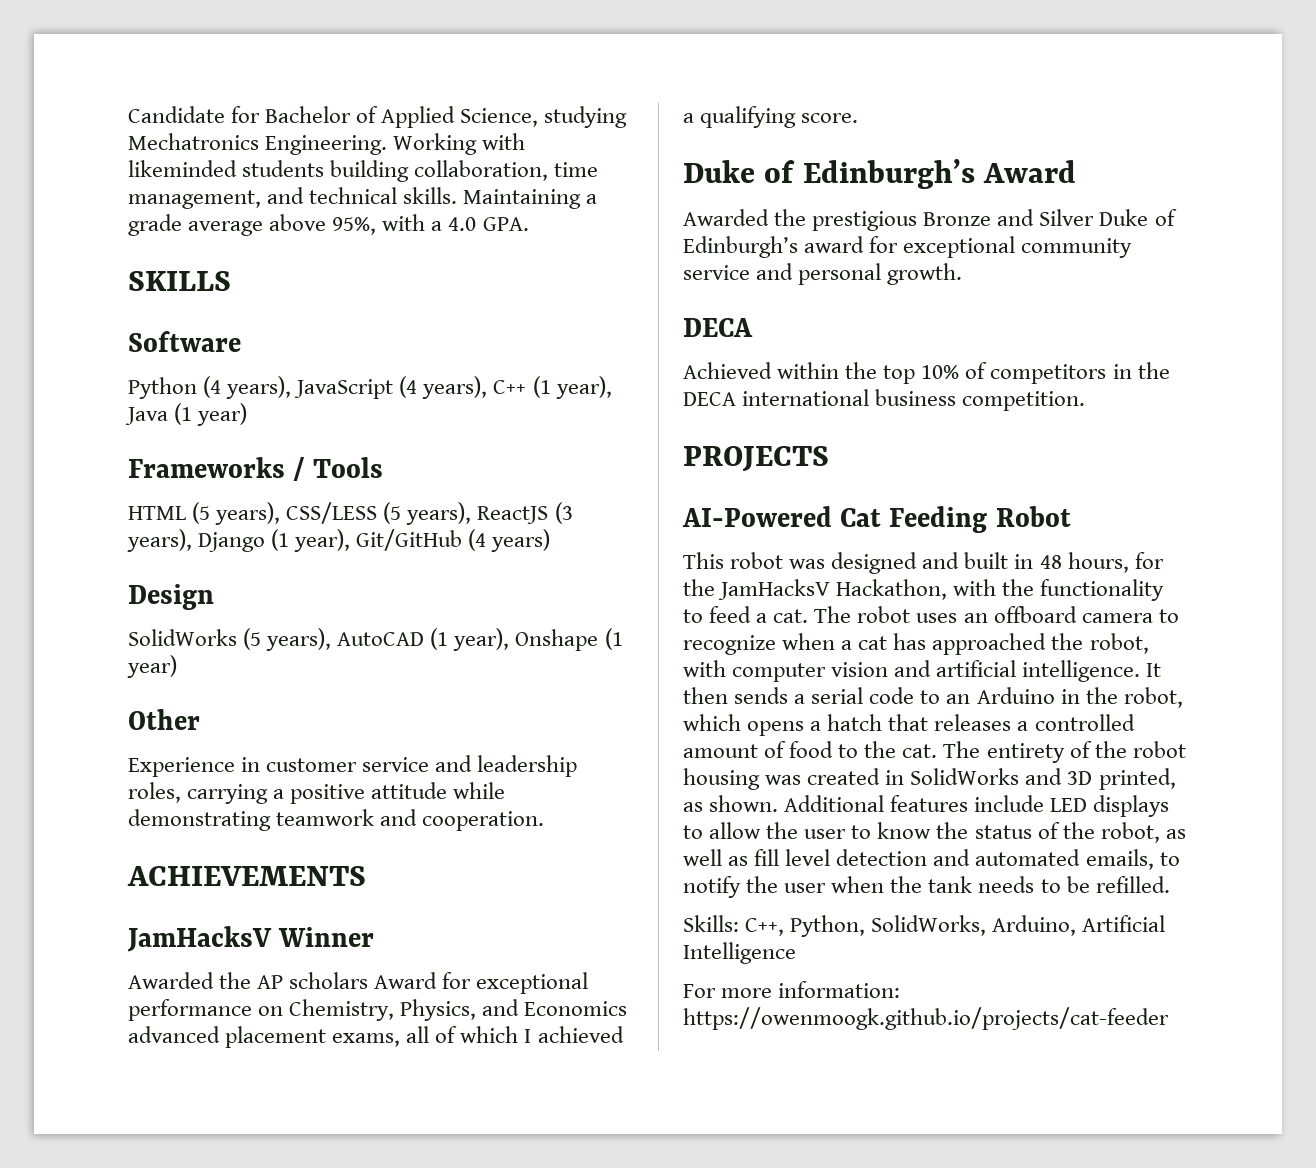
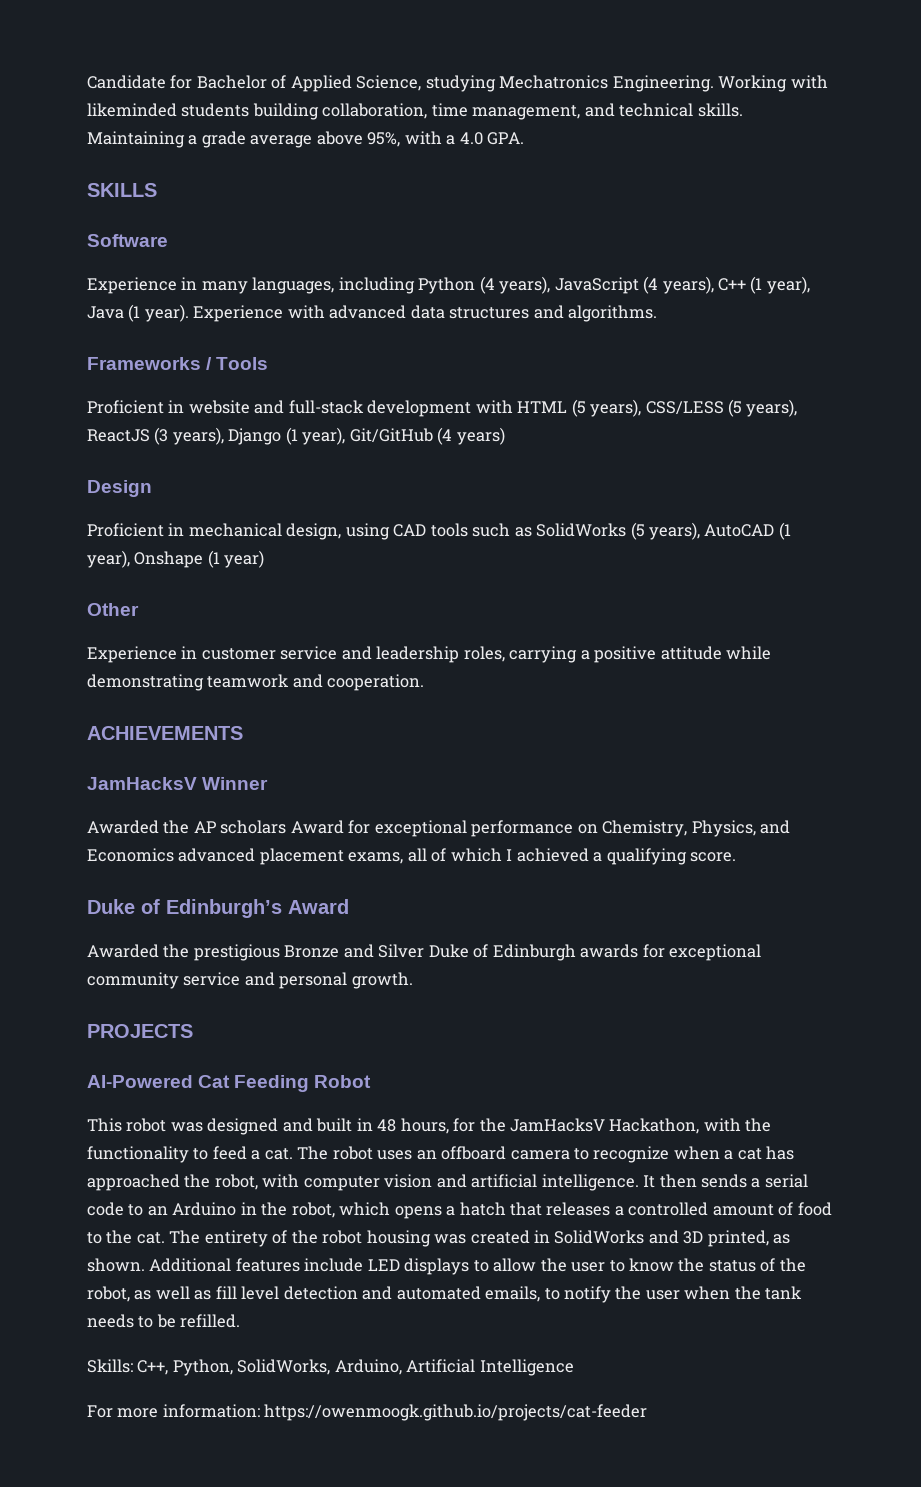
- Python (4 years), JavaScript (4 years), C++ (1 year), Java (1 year)
+ Experience in many languages, including Python (4 years), JavaScript (4 years), C++ (1 year), Java (1 year). Experience with advanced data structures and algorithms.
  Frameworks / Tools
- HTML (5 years), CSS/LESS (5 years), ReactJS (3 years), Django (1 year), Git/GitHub (4 years)
+ Proficient in website and full-stack development with HTML (5 years), CSS/LESS (5 years), ReactJS (3 years), Django (1 year), Git/GitHub (4 years)
- SolidWorks (5 years), AutoCAD (1 year), Onshape (1 year)
+ Proficient in mechanical design, using CAD tools such as SolidWorks (5 years), AutoCAD (1 year), Onshape (1 year)
- Awarded the prestigious Bronze and Silver Duke of Edinburgh’s award for exceptional community service and personal growth.
- DECA
- Achieved within the top 10% of competitors in the DECA international business competition.
+ Awarded the prestigious Bronze and Silver Duke of Edinburgh awards for exceptional community service and personal growth.

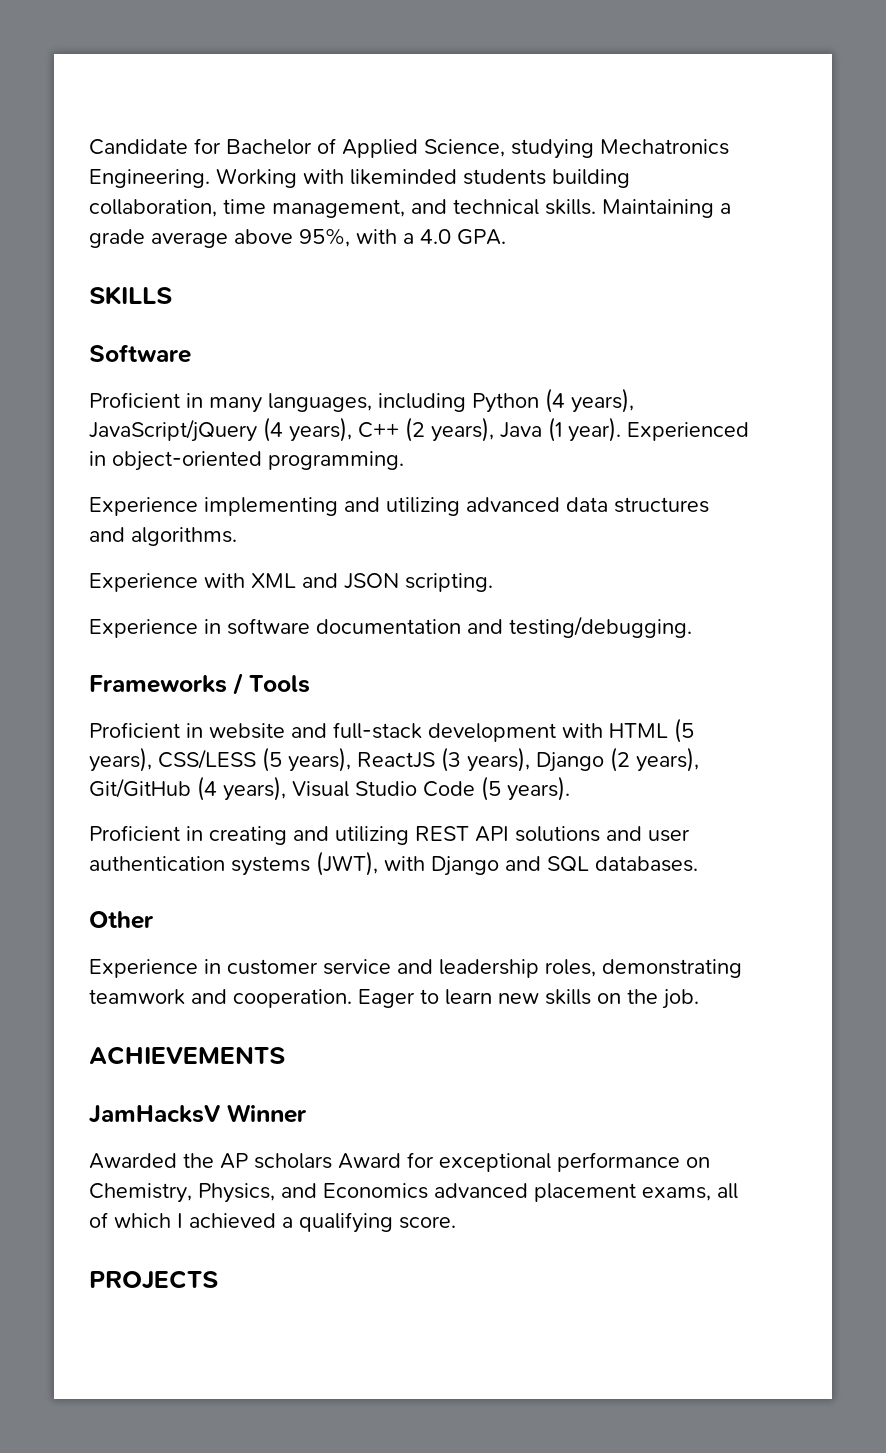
- Experience in many languages, including Python (4 years), JavaScript (4 years), C++ (1 year), Java (1 year).
+ Proficient in many languages, including Python (4 years), JavaScript/jQuery (4 years), C++ (2 years), Java (1 year).
- Experience with advanced data structures and algorithms.
+ Experienced in object-oriented programming.
+ Experience implementing and utilizing advanced data structures and algorithms.
+ Experience with XML and JSON scripting.
+ Experience in software documentation and testing/debugging.
- Proficient in website and full-stack development with HTML (5 years), CSS/LESS (5 years), ReactJS (3 years), Django (1 year), Git/GitHub (4 years)
- Design
- Proficient in mechanical design, using CAD tools such as SolidWorks (5 years), AutoCAD (1 year), Onshape (1 year)
+ Proficient in website and full-stack development with HTML (5 years), CSS/LESS (5 years), ReactJS (3 years), Django (2 years), Git/GitHub (4 years), Visual Studio Code (5 years).
+ Proficient in creating and utilizing REST API solutions and user authentication systems (JWT), with Django and SQL databases.
- Experience in customer service and leadership roles, carrying a positive attitude while demonstrating teamwork and cooperation.
+ Experience in customer service and leadership roles, demonstrating teamwork and cooperation. Eager to learn new skills on the job.
- Duke of Edinburgh’s Award
- Awarded the prestigious Bronze and Silver Duke of Edinburgh awards for exceptional community service and personal growth.
  PROJECTS
- AI-Powered Cat Feeding Robot
- This robot was designed and built in 48 hours, for the JamHacksV Hackathon, with the functionality to feed a cat. The robot uses an offboard camera to recognize when a cat has approached the robot, with computer vision and artificial intelligence. It then sends a serial code to an Arduino in the robot, which opens a hatch that releases a controlled amount of food to the cat. The entirety of the robot housing was created in SolidWorks and 3D printed, as shown. Additional features include LED displays to allow the user to know the status of the robot, as well as fill level detection and automated emails, to notify the user when the tank needs to be refilled.
- Skills: C++, Python, SolidWorks, Arduino, Artificial Intelligence
- For more information: https://owenmoogk.github.io/projects/cat-feeder

